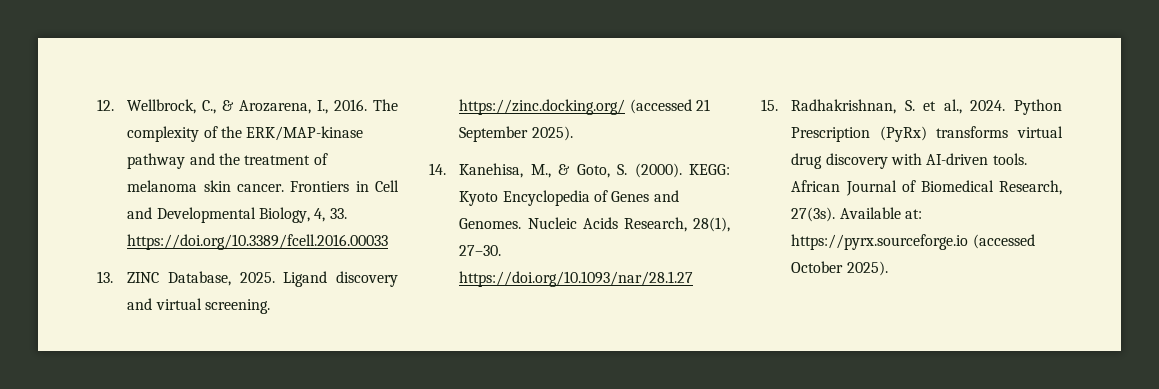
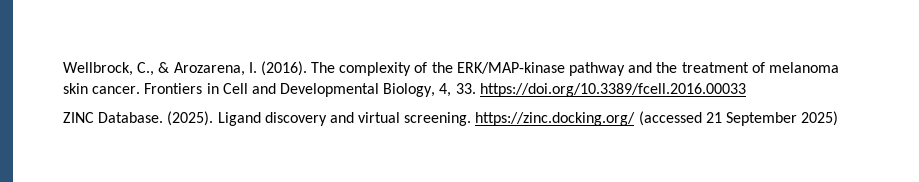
- 12. Wellbrock, C., & Arozarena, I., 2016.
+ Wellbrock, C., & Arozarena, I. (2016).
- 13. ZINC Database, 2025.
+ ZINC Database. (2025).
- Ligand discovery and virtual screening. https://zinc.docking.org/ (accessed 21 September 2025).
- 14. Kanehisa, M., & Goto, S. (2000). KEGG: Kyoto Encyclopedia of Genes and Genomes. Nucleic Acids Research, 28(1), 27–30. https://doi.org/10.1093/nar/28.1.27
- 15. Radhakrishnan, S. et al., 2024. Python Prescription (PyRx) transforms virtual drug discovery with AI-driven tools. African Journal of Biomedical Research, 27(3s). Available at: https://pyrx.sourceforge.io (accessed October 2025).
+ Ligand discovery and virtual screening. https://zinc.docking.org/ (accessed 21 September 2025)

